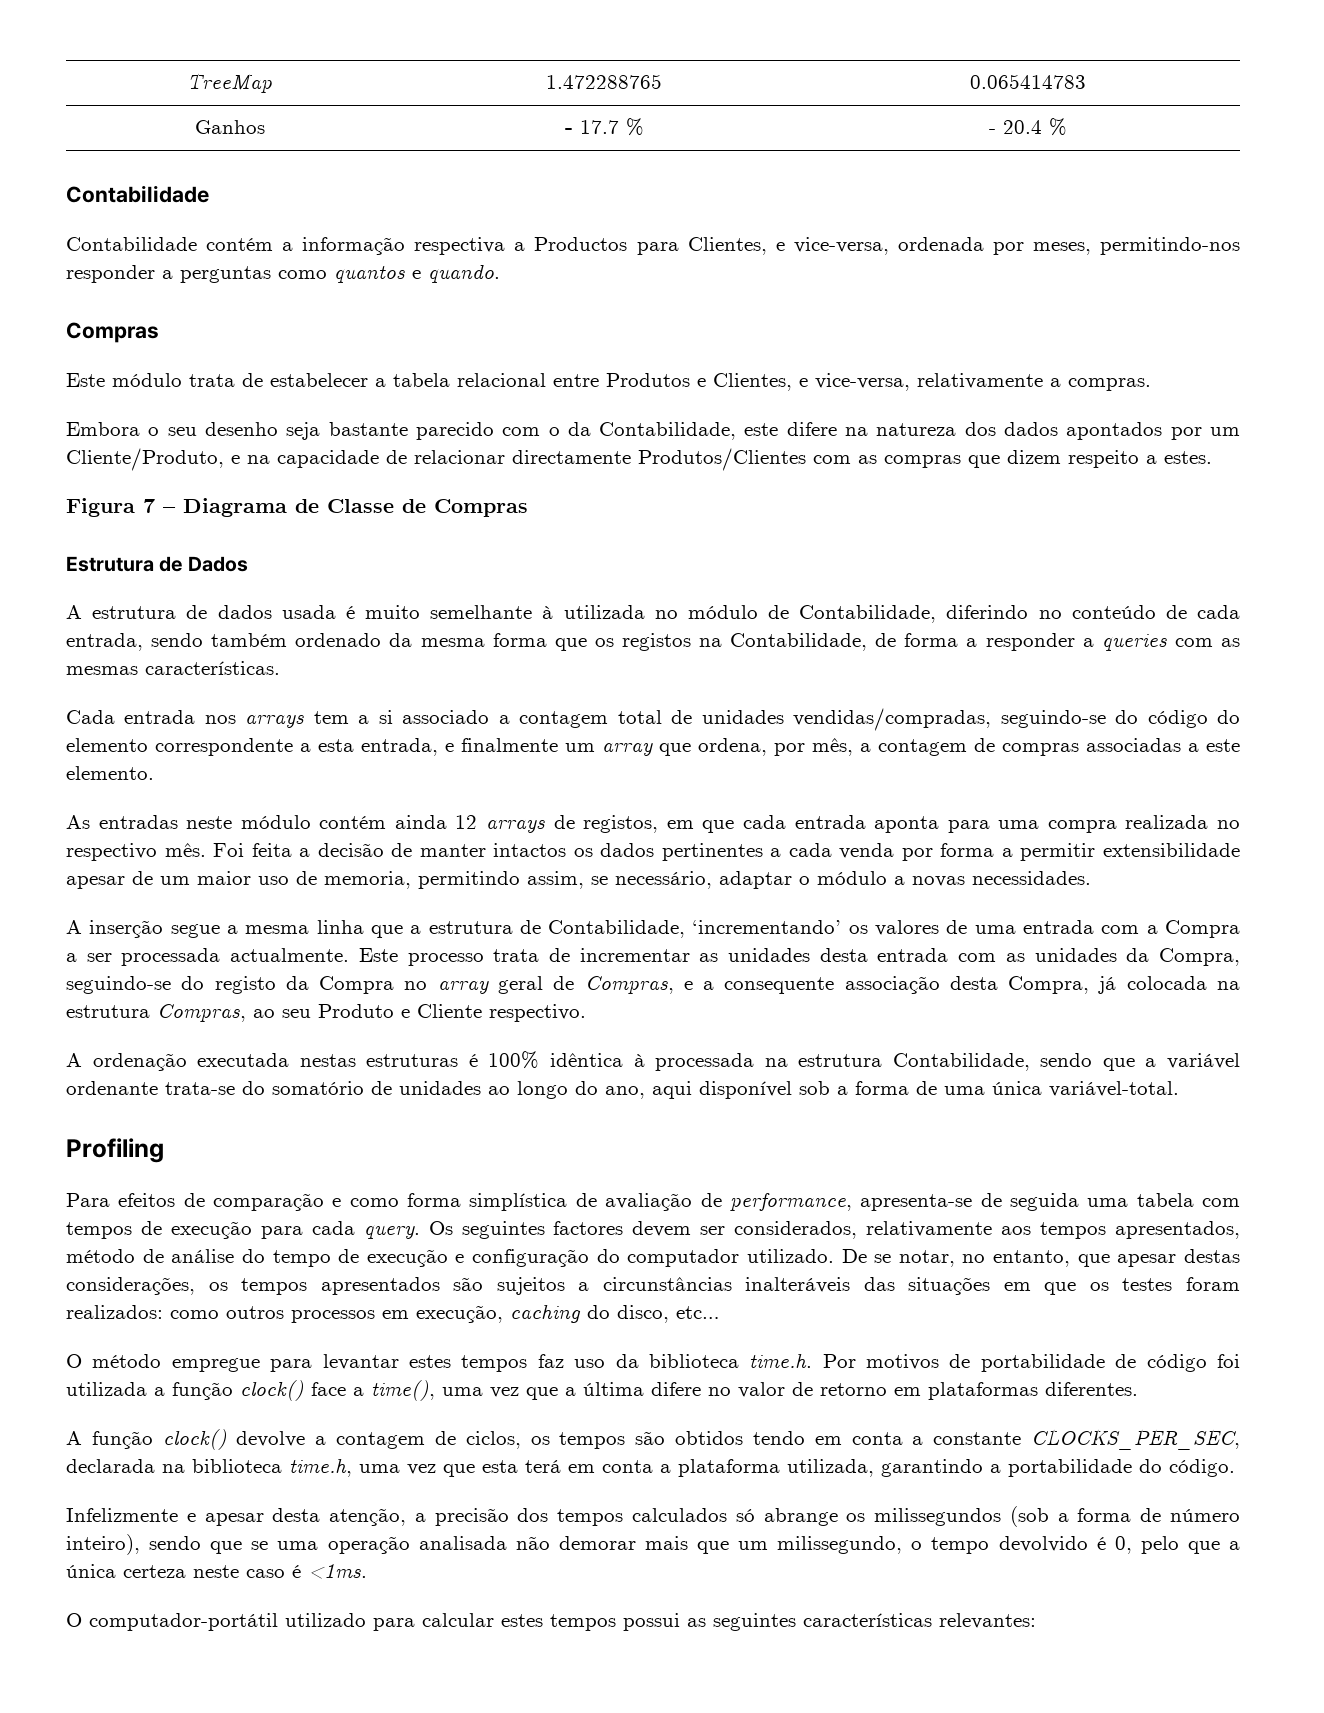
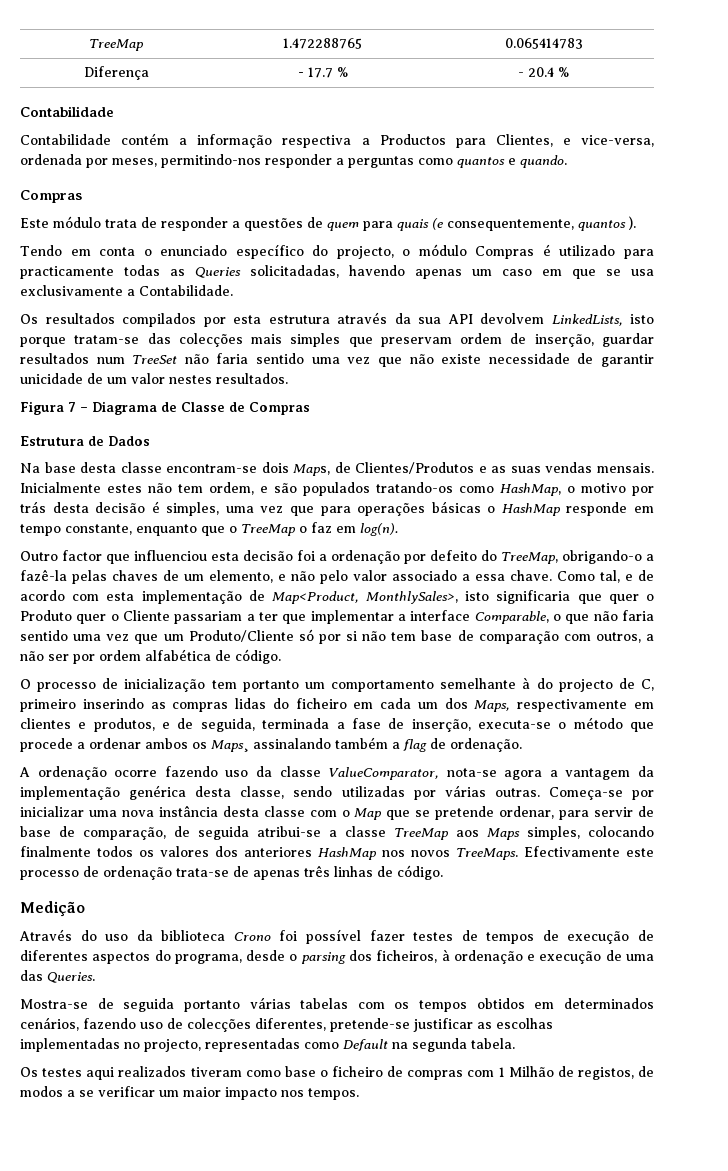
- Ganhos | - 17.7 % | - 20.4 %
+ Diferença | - 17.7 % | - 20.4 %
- Este módulo trata de estabelecer a tabela relacional entre Produtos e Clientes, e vice-versa, relativamente a compras.
- Embora o seu desenho seja bastante parecido com o da Contabilidade, este difere na natureza dos dados apontados por um Cliente/Produto, e na capacidade de relacionar directamente Produtos/Clientes com as compras que dizem respeito a estes.
+ Este módulo trata de responder a questões de quem para quais (e consequentemente, quantos ).
+ Tendo em conta o enunciado específico do projecto, o módulo Compras é utilizado para practicamente todas as Queries solicitadadas, havendo apenas um caso em que se usa exclusivamente a Contabilidade.
+ Os resultados compilados por esta estrutura através da sua API devolvem LinkedLists, isto porque tratam-se das colecções mais simples que preservam ordem de inserção, guardar resultados num TreeSet não faria sentido uma vez que não existe necessidade de garantir unicidade de um valor nestes resultados.
- A estrutura de dados usada é muito semelhante à utilizada no módulo de Contabilidade, diferindo no conteúdo de cada entrada, sendo também ordenado da mesma forma que os registos na Contabilidade, de forma a responder a queries com as mesmas características.
- Cada entrada nos arrays tem a si associado a contagem total de unidades vendidas/compradas, seguindo-se do código do elemento correspondente a esta entrada, e finalmente um array que ordena, por mês, a contagem de compras associadas a este elemento.
- As entradas neste módulo contém ainda 12 arrays de registos, em que cada entrada aponta para uma compra realizada no respectivo mês. Foi feita a decisão de manter intactos os dados pertinentes a cada venda por forma a permitir extensibilidade apesar de um maior uso de memoria, permitindo assim, se necessário, adaptar o módulo a novas necessidades.
- A inserção segue a mesma linha que a estrutura de Contabilidade, ‘incrementando’ os valores de uma entrada com a Compra a ser processada actualmente. Este processo trata de incrementar as unidades desta entrada com as unidades da Compra, seguindo-se do registo da Compra no array geral de Compras, e a consequente associação desta Compra, já colocada na estrutura Compras, ao seu Produto e Cliente respectivo.
- A ordenação executada nestas estruturas é 100% idêntica à processada na estrutura Contabilidade, sendo que a variável ordenante trata-se do somatório de unidades ao longo do ano, aqui disponível sob a forma de uma única variável-total.
- Profiling
- Para efeitos de comparação e como forma simplística de avaliação de performance, apresenta-se de seguida uma tabela com tempos de execução para cada query. Os seguintes factores devem ser considerados, relativamente aos tempos apresentados, método de análise do tempo de execução e configuração do computador utilizado. De se notar, no entanto, que apesar destas considerações, os tempos apresentados são sujeitos a circunstâncias inalteráveis das situações em que os testes foram realizados: como outros processos em execução, caching do disco, etc…
- O método empregue para levantar estes tempos faz uso da biblioteca time.h. Por motivos de portabilidade de código foi utilizada a função clock() face a time(), uma vez que a última difere no valor de retorno em plataformas diferentes.
- A função clock() devolve a contagem de ciclos, os tempos são obtidos tendo em conta a constante CLOCKS_PER_SEC, declarada na biblioteca time.h, uma vez que esta terá em conta a plataforma utilizada, garantindo a portabilidade do código.
- Infelizmente e apesar desta atenção, a precisão dos tempos calculados só abrange os milissegundos (sob a forma de número inteiro), sendo que se uma operação analisada não demorar mais que um milissegundo, o tempo devolvido é 0, pelo que a única certeza neste caso é <1ms.
- O computador-portátil utilizado para calcular estes tempos possui as seguintes características relevantes:
+ Na base desta classe encontram-se dois Maps, de Clientes/Produtos e as suas vendas mensais. Inicialmente estes não tem ordem, e são populados tratando-os como HashMap, o motivo por trás desta decisão é simples, uma vez que para operações básicas o HashMap responde em tempo constante, enquanto que o TreeMap o faz em log(n).
+ Outro factor que influenciou esta decisão foi a ordenação por defeito do TreeMap, obrigando-o a fazê-la pelas chaves de um elemento, e não pelo valor associado a essa chave. Como tal, e de acordo com esta implementação de Map<Product, MonthlySales>, isto significaria que quer o Produto quer o Cliente passariam a ter que implementar a interface Comparable, o que não faria sentido uma vez que um Produto/Cliente só por si não tem base de comparação com outros, a não ser por ordem alfabética de código.
+ O processo de inicialização tem portanto um comportamento semelhante à do projecto de C, primeiro inserindo as compras lidas do ficheiro em cada um dos Maps, respectivamente em clientes e produtos, e de seguida, terminada a fase de inserção, executa-se o método que procede a ordenar ambos os Maps¸ assinalando também a flag de ordenação.
+ A ordenação ocorre fazendo uso da classe ValueComparator, nota-se agora a vantagem da implementação genérica desta classe, sendo utilizadas por várias outras. Começa-se por inicializar uma nova instância desta classe com o Map que se pretende ordenar, para servir de base de comparação, de seguida atribui-se a classe TreeMap aos Maps simples, colocando finalmente todos os valores dos anteriores HashMap nos novos TreeMaps. Efectivamente este processo de ordenação trata-se de apenas três linhas de código.
+ Medição
+ Através do uso da biblioteca Crono foi possível fazer testes de tempos de execução de diferentes aspectos do programa, desde o parsing dos ficheiros, à ordenação e execução de uma das Queries.
+ Mostra-se de seguida portanto várias tabelas com os tempos obtidos em determinados cenários, fazendo uso de colecções diferentes, pretende-se justificar as escolhas implementadas no projecto, representadas como Default na segunda tabela.
+ Os testes aqui realizados tiveram como base o ficheiro de compras com 1 Milhão de registos, de modos a se verificar um maior impacto nos tempos.

